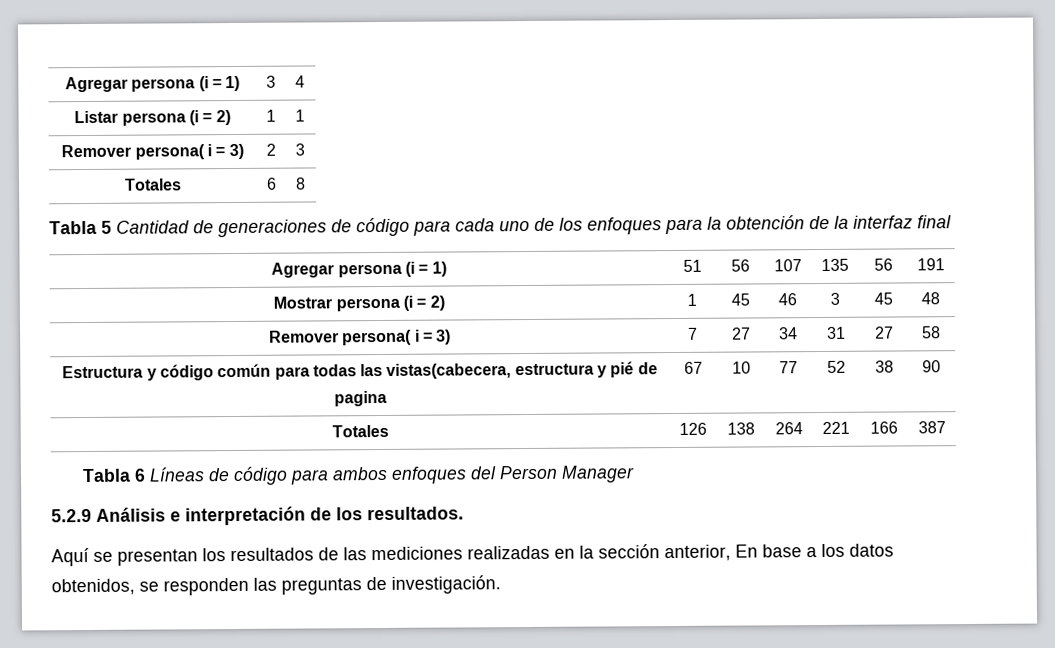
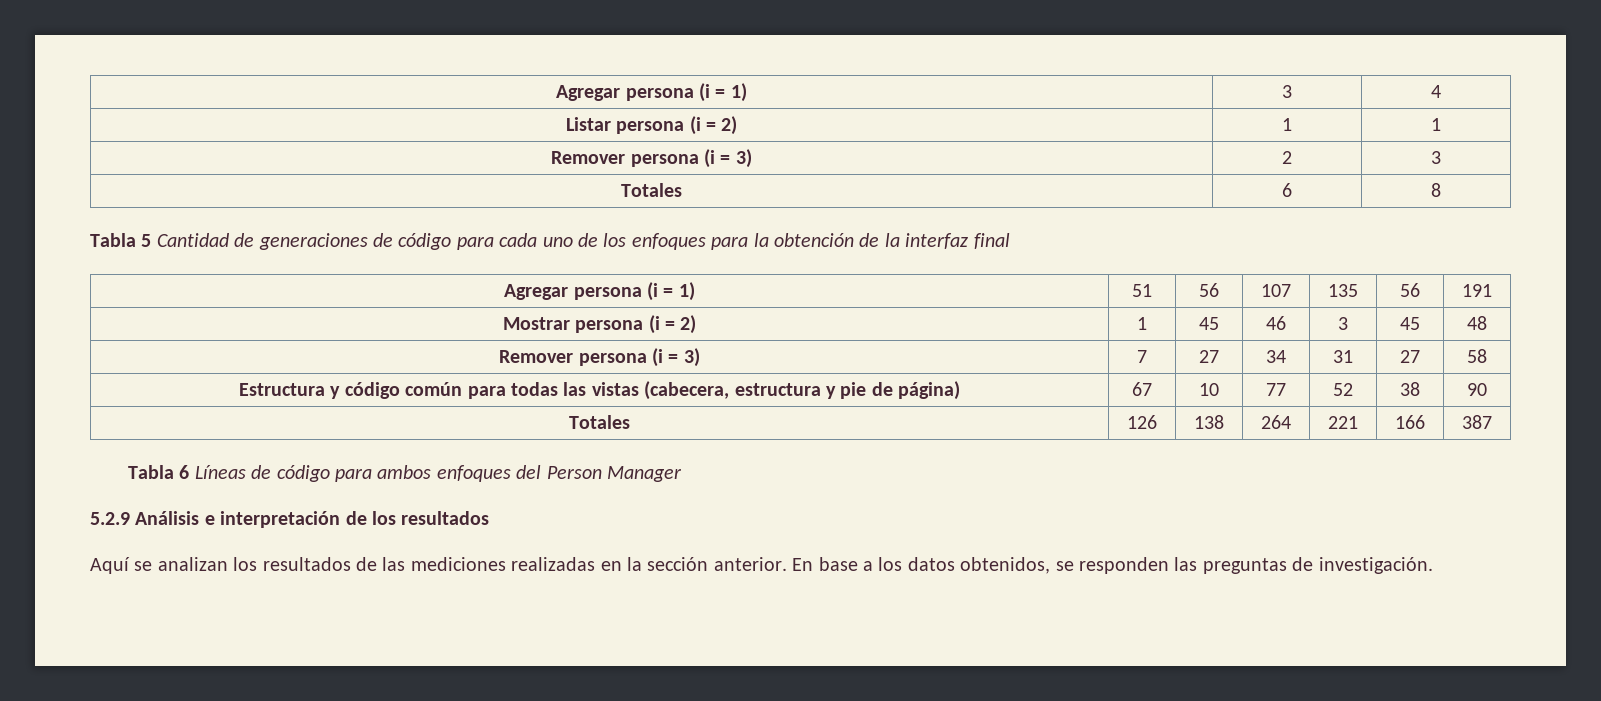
- Remover persona( i = 3) | 2 | 3
+ Remover persona (i = 3) | 2 | 3
- Remover persona( i = 3) | 7 | 27 | 34 | 31 | 27 | 58
+ Remover persona (i = 3) | 7 | 27 | 34 | 31 | 27 | 58
- Estructura y código común para todas las vistas(cabecera, estructura y pié de pagina | 67 | 10 | 77 | 52 | 38 | 90
+ Estructura y código común para todas las vistas (cabecera, estructura y pie de página) | 67 | 10 | 77 | 52 | 38 | 90
- 5.2.9 Análisis e interpretación de los resultados.
+ 5.2.9 Análisis e interpretación de los resultados
- Aquí se presentan los resultados de las mediciones realizadas en la sección anterior, En base a los datos obtenidos, se responden las preguntas de investigación.
+ Aquí se analizan los resultados de las mediciones realizadas en la sección anterior. En base a los datos obtenidos, se responden las preguntas de investigación.

